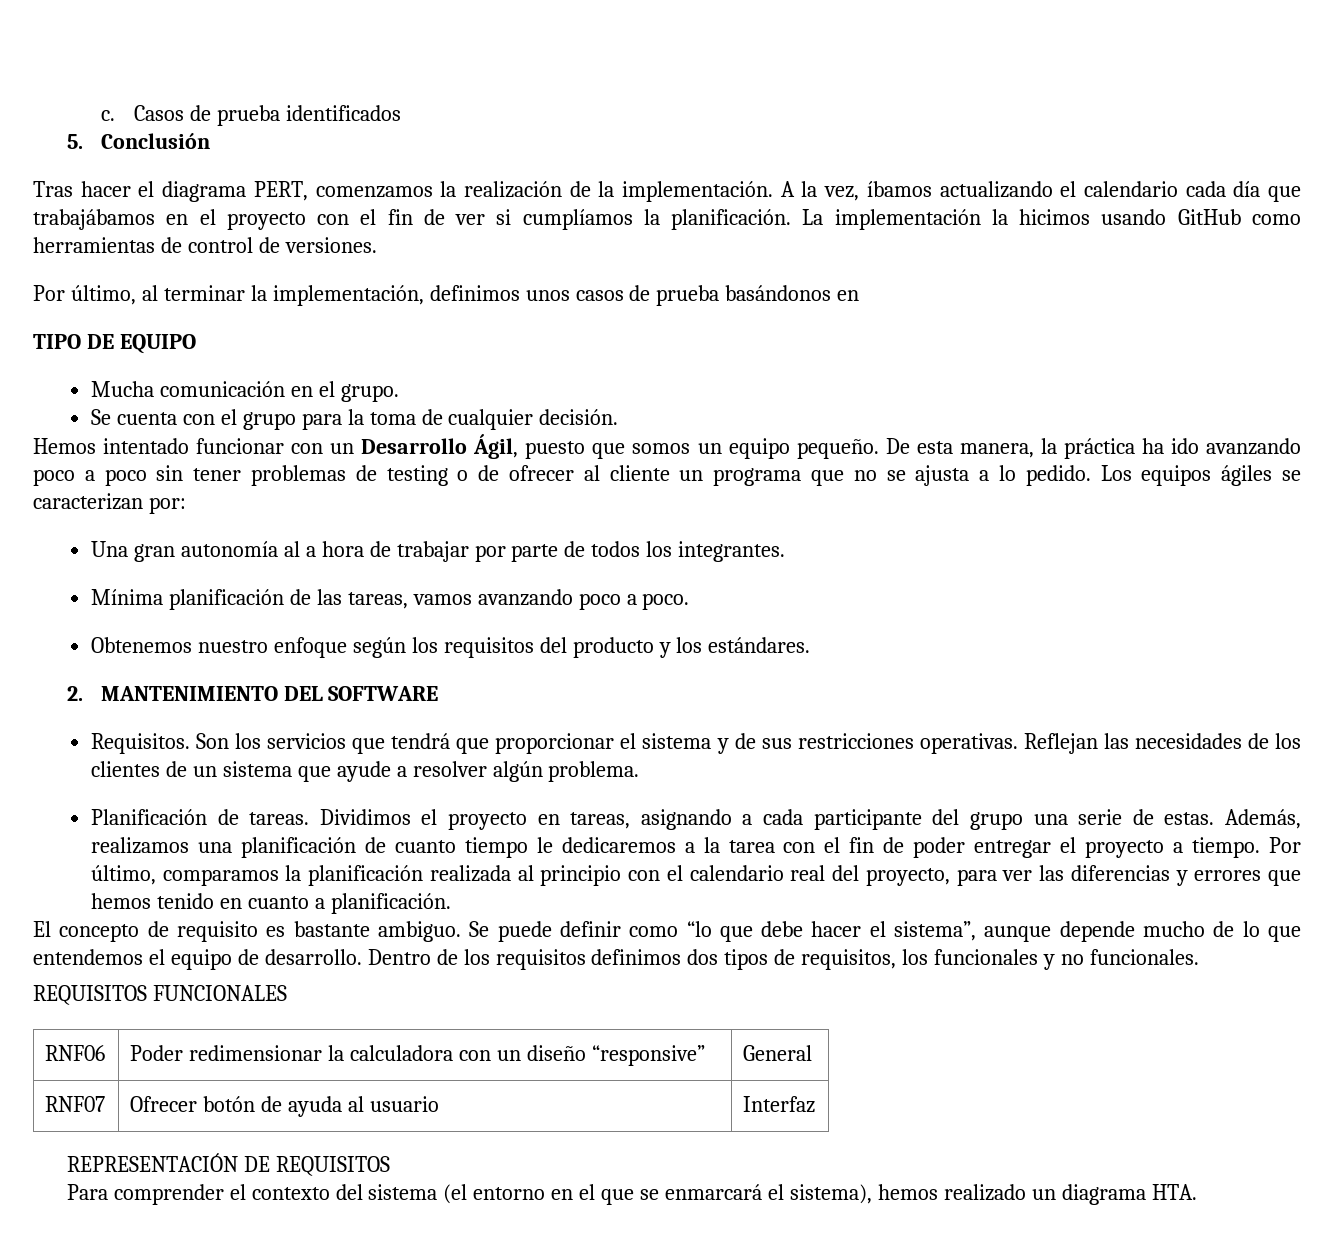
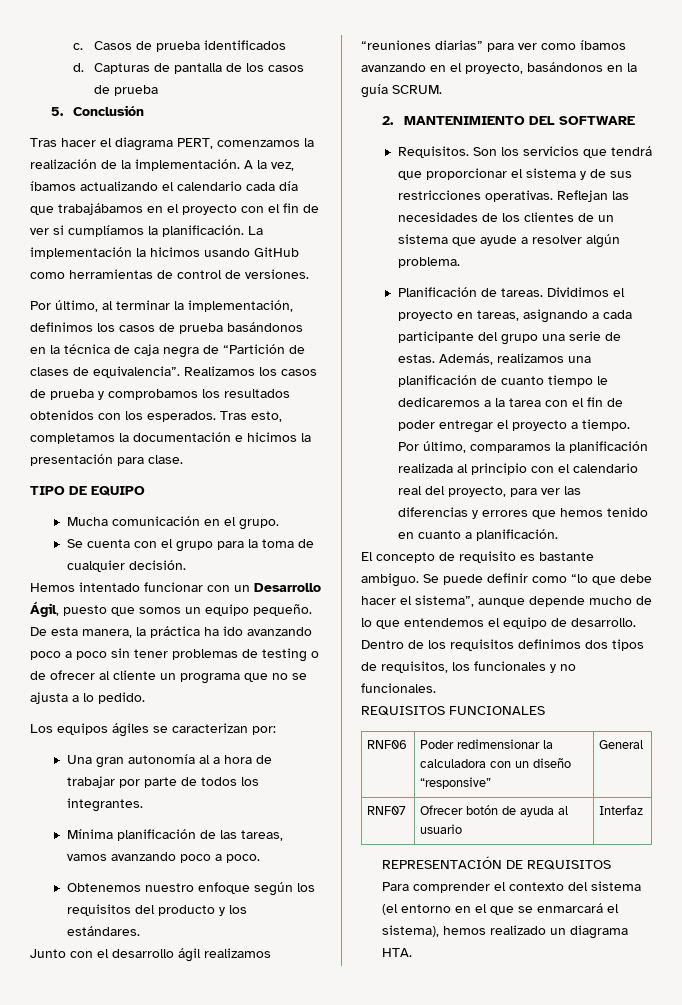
+ d. Capturas de pantalla de los casos de prueba
- Por último, al terminar la implementación, definimos unos casos de prueba basándonos en
+ Por último, al terminar la implementación, definimos los casos de prueba basándonos en la técnica de caja negra de “Partición de clases de equivalencia”. Realizamos los casos de prueba y comprobamos los resultados obtenidos con los esperados. Tras esto, completamos la documentación e hicimos la presentación para clase.
- De esta manera, la práctica ha ido avanzando poco a poco sin tener problemas de testing o de ofrecer al cliente un programa que no se ajusta a lo pedido. Los equipos ágiles se caracterizan por:
+ De esta manera, la práctica ha ido avanzando poco a poco sin tener problemas de testing o de ofrecer al cliente un programa que no se ajusta a lo pedido.
+ Los equipos ágiles se caracterizan por:
+ Junto con el desarrollo ágil realizamos “reuniones diarias” para ver como íbamos avanzando en el proyecto, basándonos en la guía SCRUM.

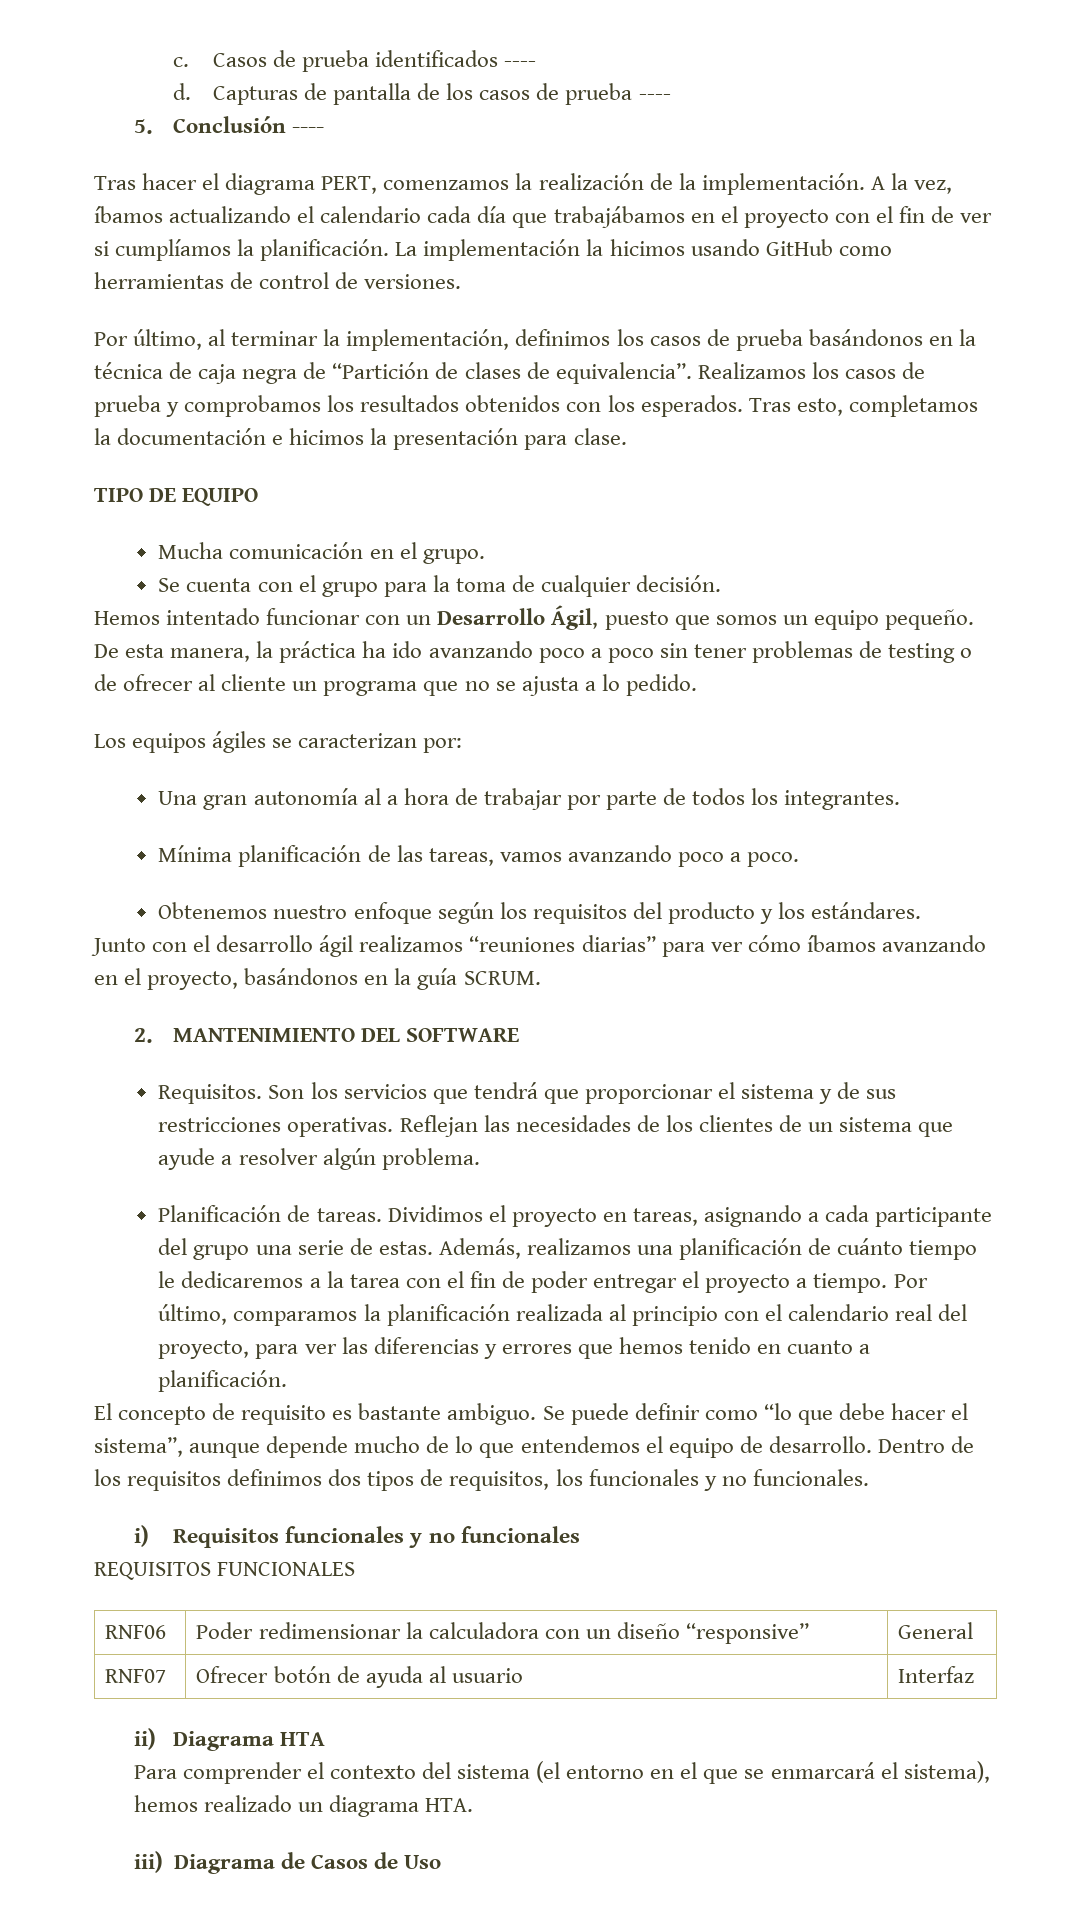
- Casos de prueba identificados
+ Casos de prueba identificados ----
- Capturas de pantalla de los casos de prueba
+ Capturas de pantalla de los casos de prueba ----
- 5. Conclusión
+ 5. Conclusión ----
- Junto con el desarrollo ágil realizamos “reuniones diarias” para ver como íbamos avanzando en el proyecto, basándonos en la guía SCRUM.
+ Junto con el desarrollo ágil realizamos “reuniones diarias” para ver cómo íbamos avanzando en el proyecto, basándonos en la guía SCRUM.
- Además, realizamos una planificación de cuanto tiempo le dedicaremos a la tarea con el fin de poder entregar el proyecto a tiempo.
+ Además, realizamos una planificación de cuánto tiempo le dedicaremos a la tarea con el fin de poder entregar el proyecto a tiempo.
+ i) Requisitos funcionales y no funcionales
- REPRESENTACIÓN DE REQUISITOS
+ ii) Diagrama HTA
+ iii) Diagrama de Casos de Uso

